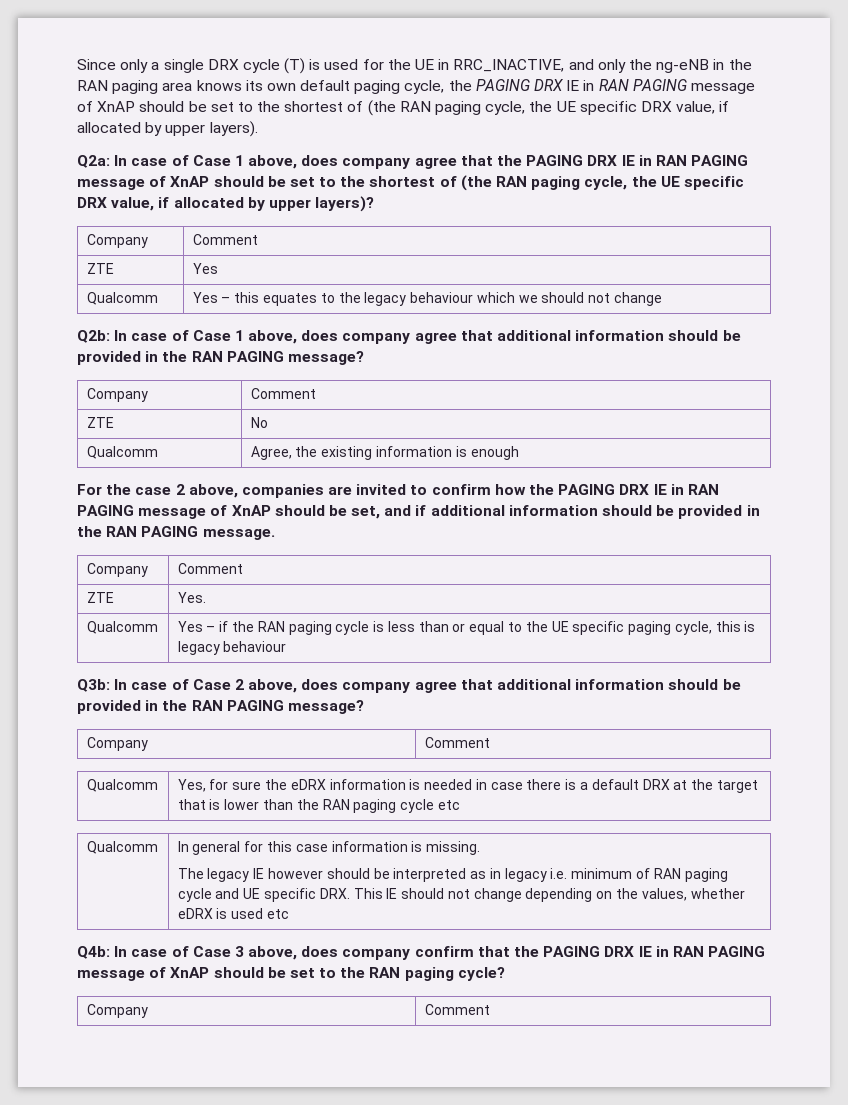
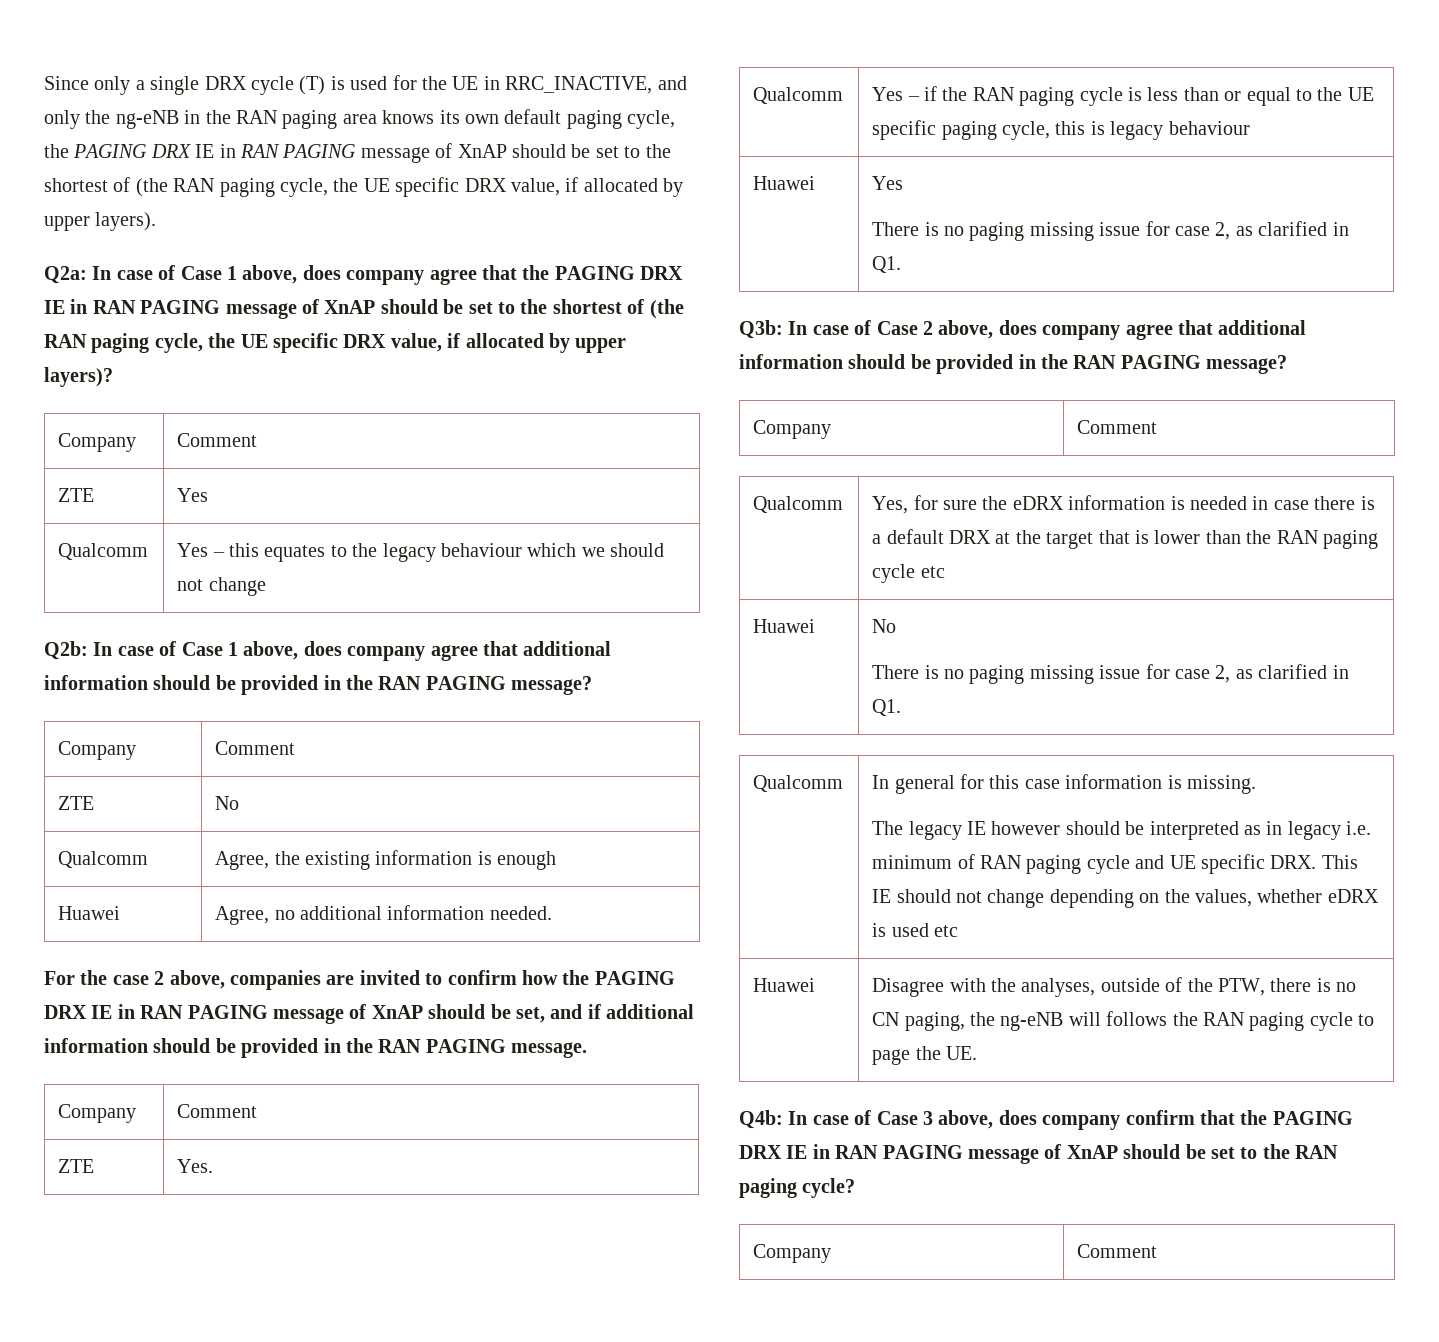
+ Huawei | Agree, no additional information needed.
+ Huawei | Yes
+ There is no paging missing issue for case 2, as clarified in Q1.
+ Huawei | No
+ There is no paging missing issue for case 2, as clarified in Q1.
+ Huawei | Disagree with the analyses, outside of the PTW, there is no CN paging, the ng-eNB will follows the RAN paging cycle to page the UE.

